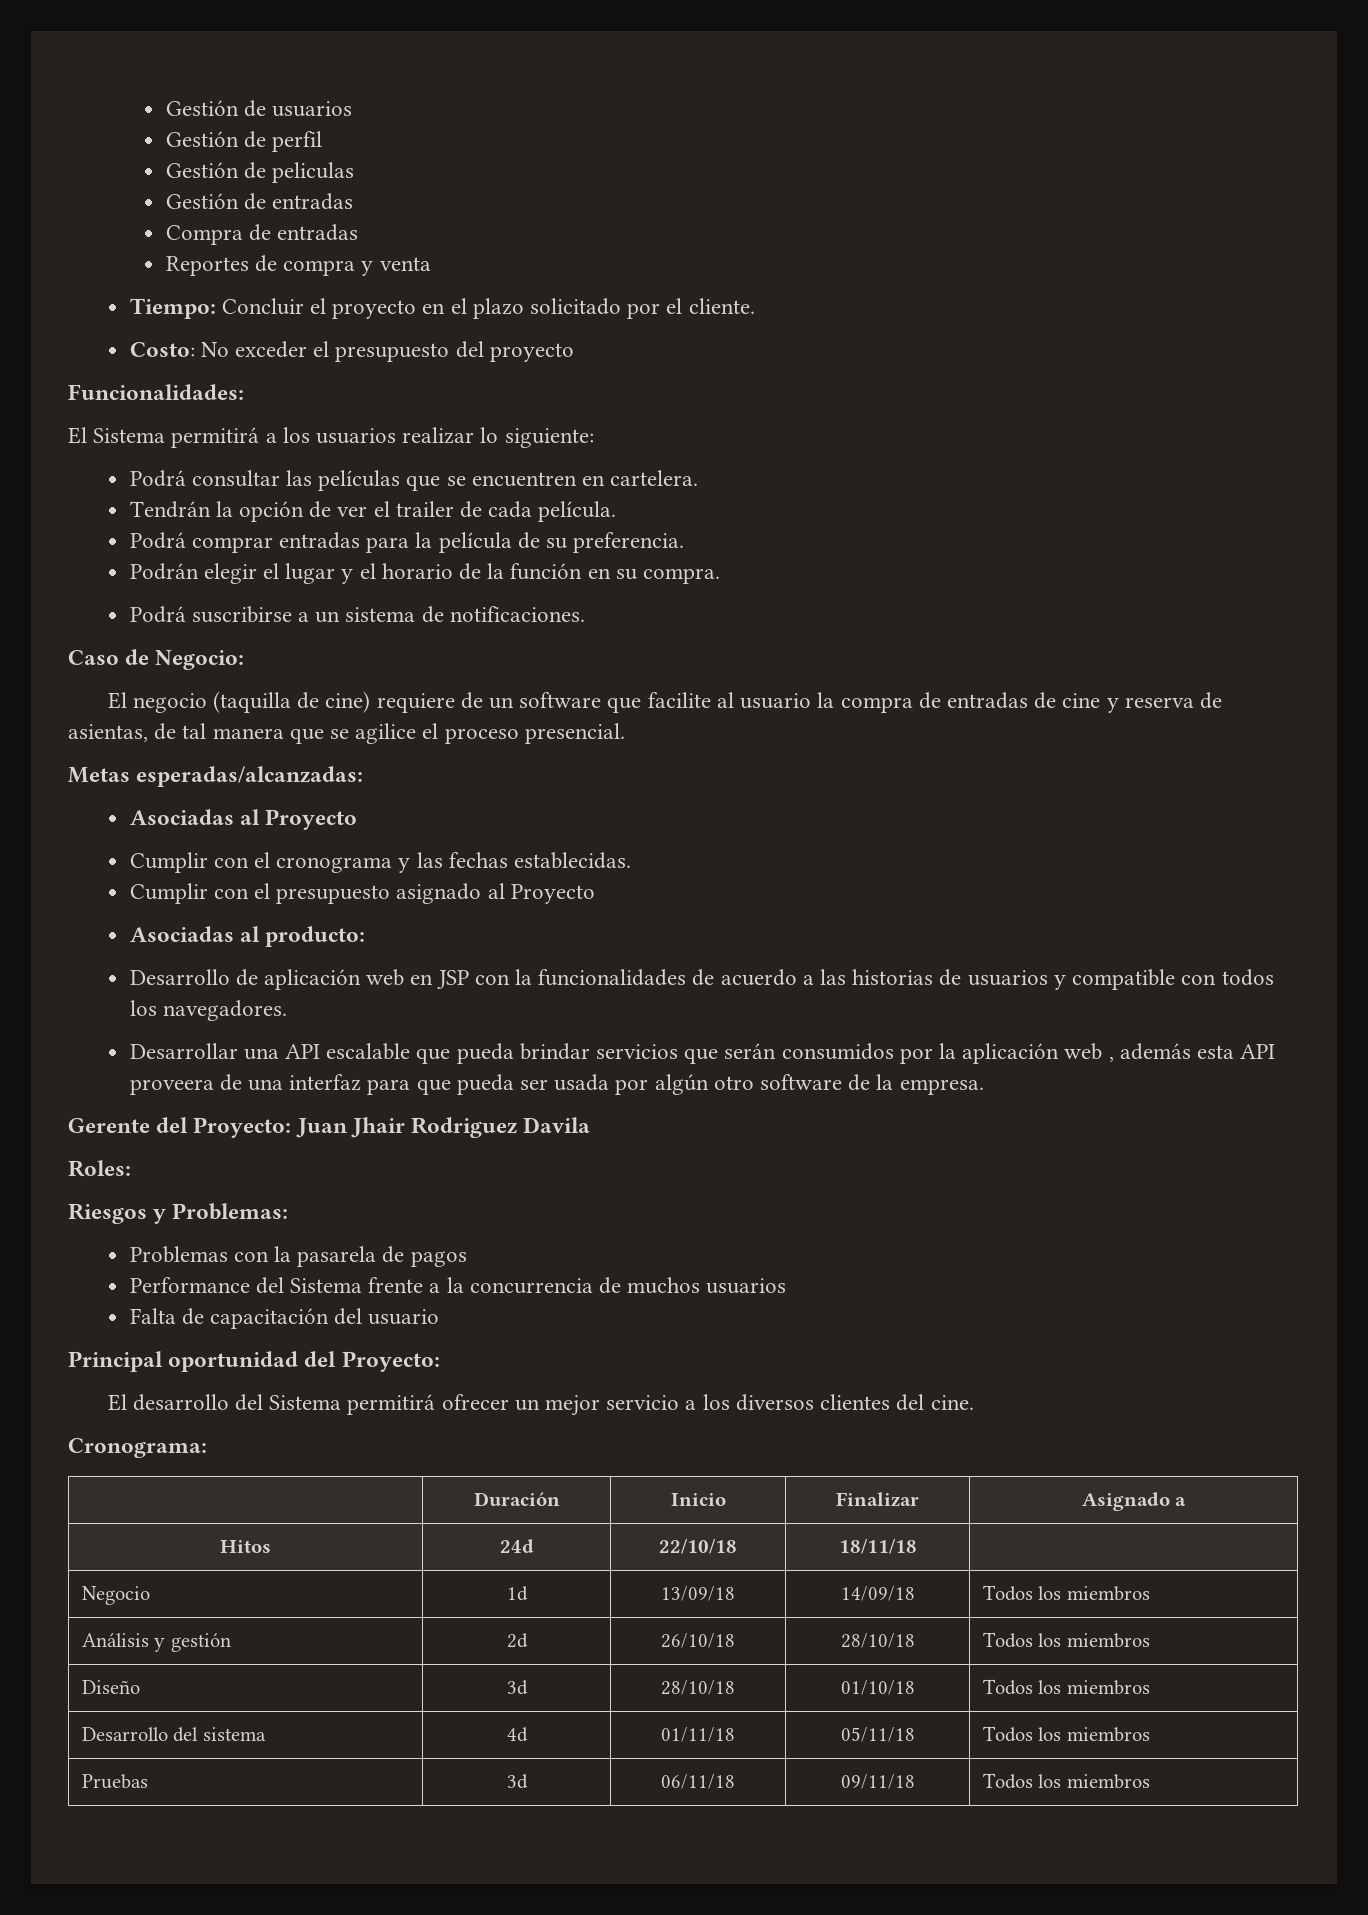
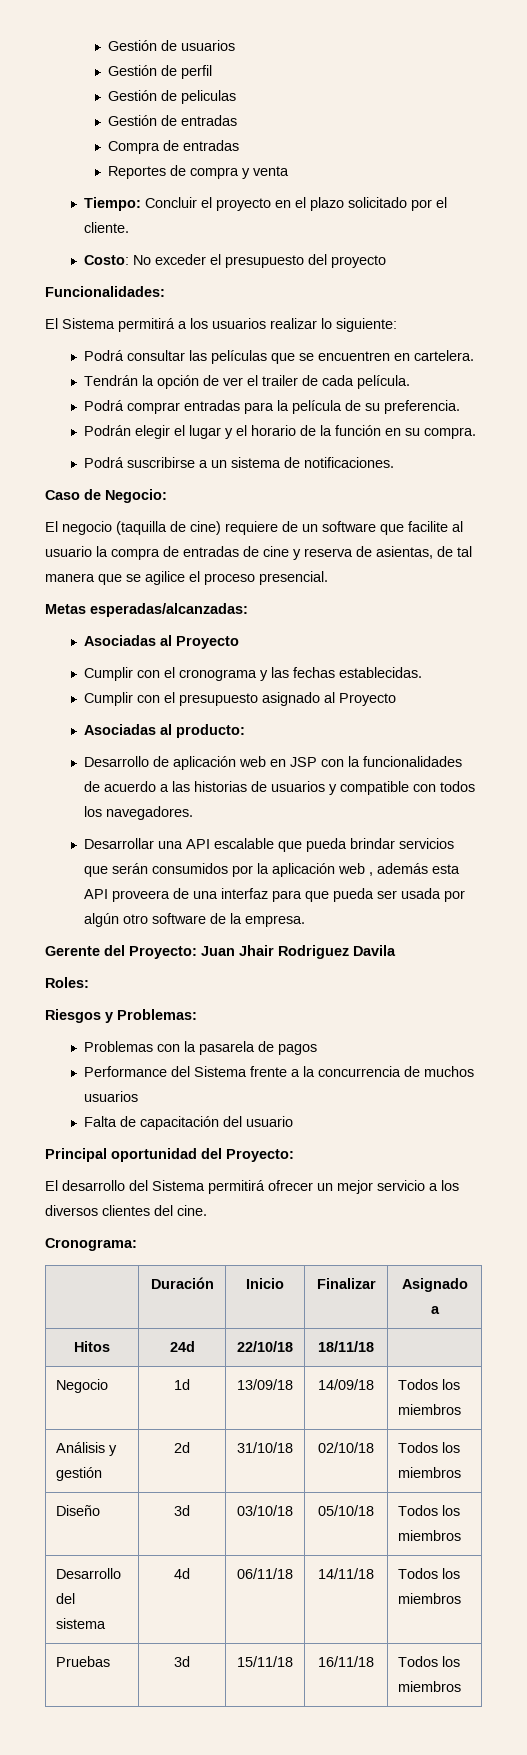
- Análisis y gestión | 2d | 26/10/18 | 28/10/18 | Todos los miembros
+ Análisis y gestión | 2d | 31/10/18 | 02/10/18 | Todos los miembros
- Diseño | 3d | 28/10/18 | 01/10/18 | Todos los miembros
+ Diseño | 3d | 03/10/18 | 05/10/18 | Todos los miembros
- Desarrollo del sistema | 4d | 01/11/18 | 05/11/18 | Todos los miembros
+ Desarrollo del sistema | 4d | 06/11/18 | 14/11/18 | Todos los miembros
- Pruebas | 3d | 06/11/18 | 09/11/18 | Todos los miembros
+ Pruebas | 3d | 15/11/18 | 16/11/18 | Todos los miembros

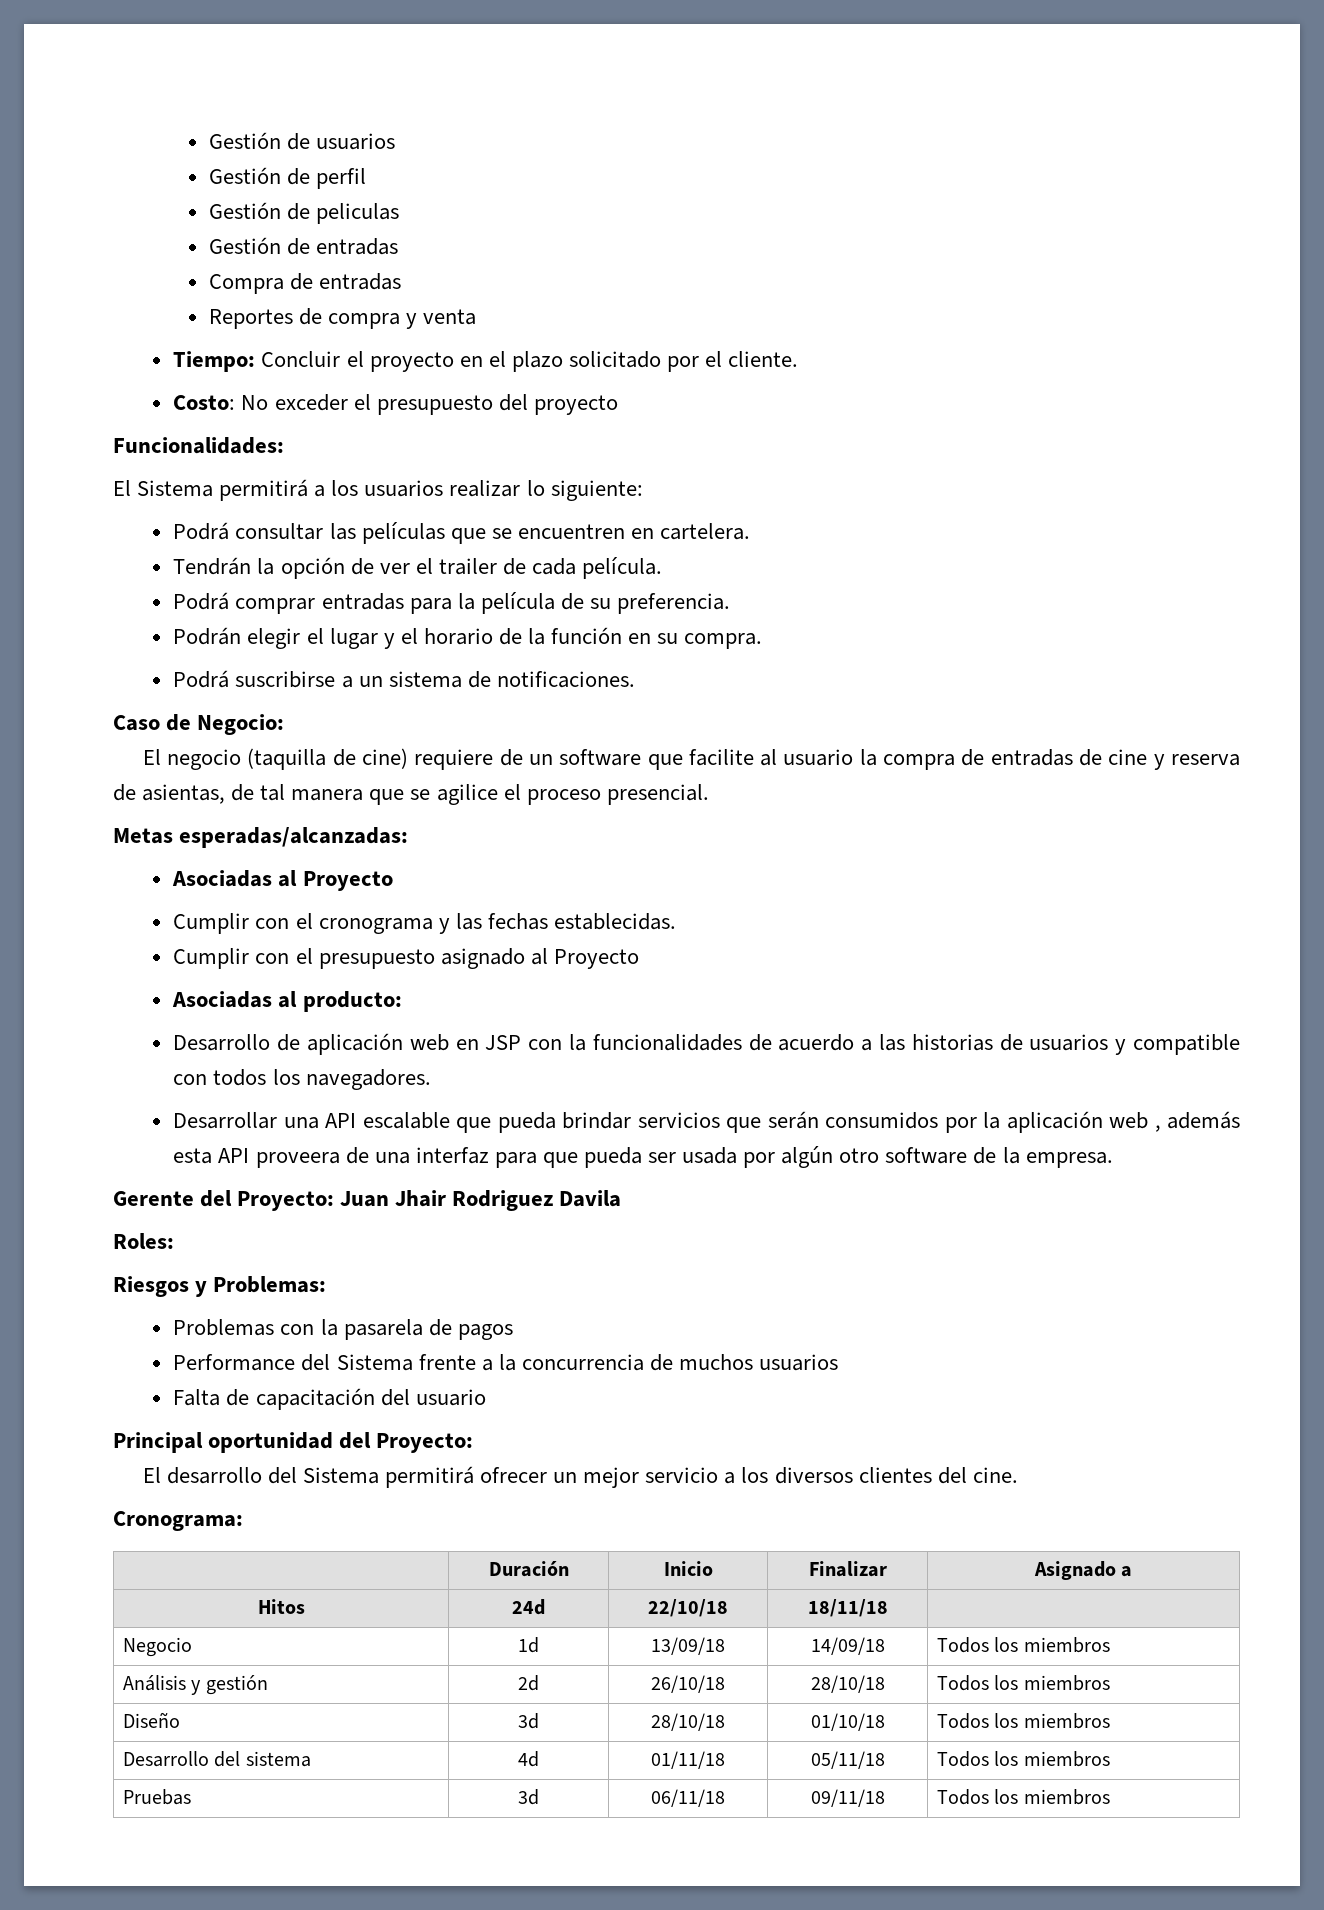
- Análisis y gestión | 2d | 31/10/18 | 02/10/18 | Todos los miembros
+ Análisis y gestión | 2d | 26/10/18 | 28/10/18 | Todos los miembros
- Diseño | 3d | 03/10/18 | 05/10/18 | Todos los miembros
+ Diseño | 3d | 28/10/18 | 01/10/18 | Todos los miembros
- Desarrollo del sistema | 4d | 06/11/18 | 14/11/18 | Todos los miembros
+ Desarrollo del sistema | 4d | 01/11/18 | 05/11/18 | Todos los miembros
- Pruebas | 3d | 15/11/18 | 16/11/18 | Todos los miembros
+ Pruebas | 3d | 06/11/18 | 09/11/18 | Todos los miembros

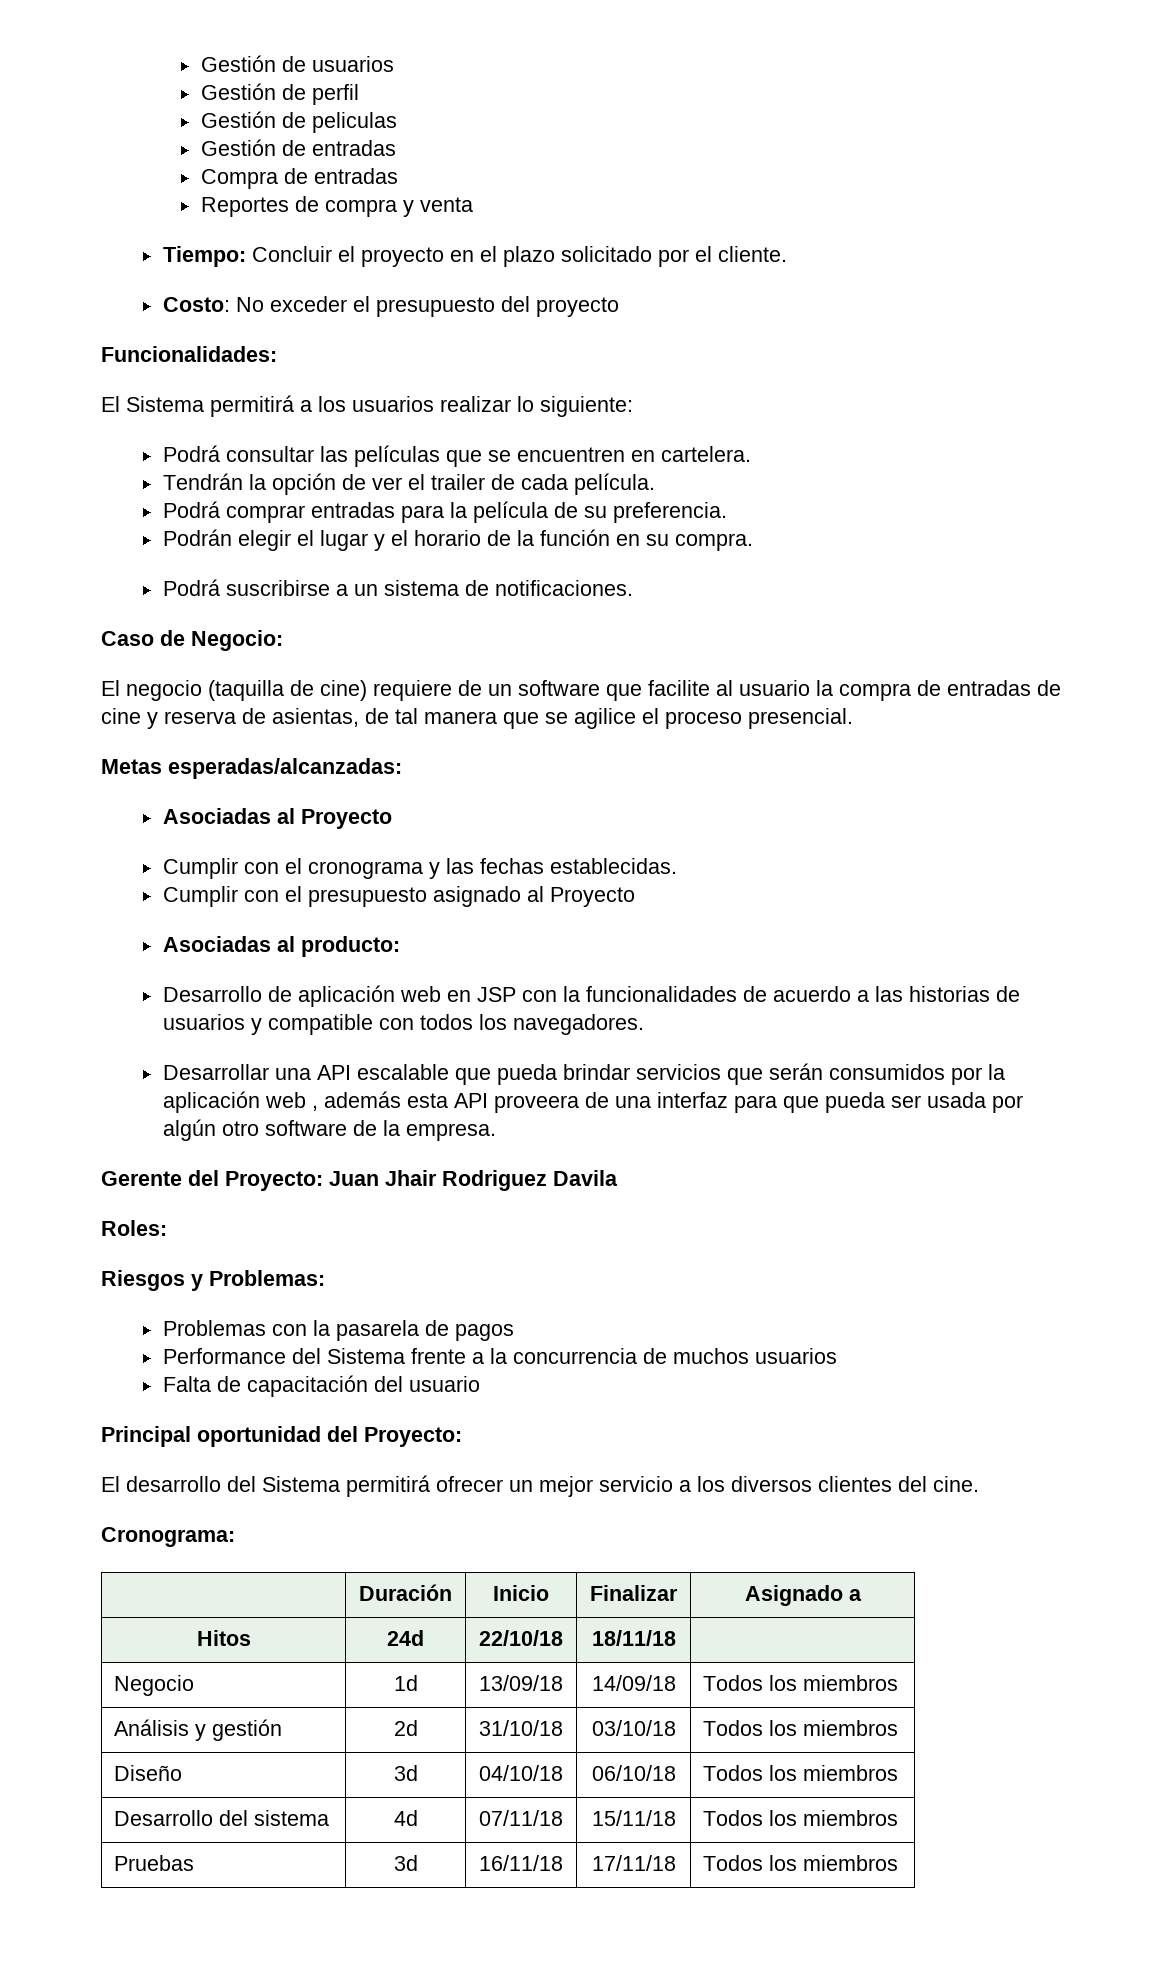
- Análisis y gestión | 2d | 26/10/18 | 28/10/18 | Todos los miembros
+ Análisis y gestión | 2d | 31/10/18 | 03/10/18 | Todos los miembros
- Diseño | 3d | 28/10/18 | 01/10/18 | Todos los miembros
+ Diseño | 3d | 04/10/18 | 06/10/18 | Todos los miembros
- Desarrollo del sistema | 4d | 01/11/18 | 05/11/18 | Todos los miembros
+ Desarrollo del sistema | 4d | 07/11/18 | 15/11/18 | Todos los miembros
- Pruebas | 3d | 06/11/18 | 09/11/18 | Todos los miembros
+ Pruebas | 3d | 16/11/18 | 17/11/18 | Todos los miembros

